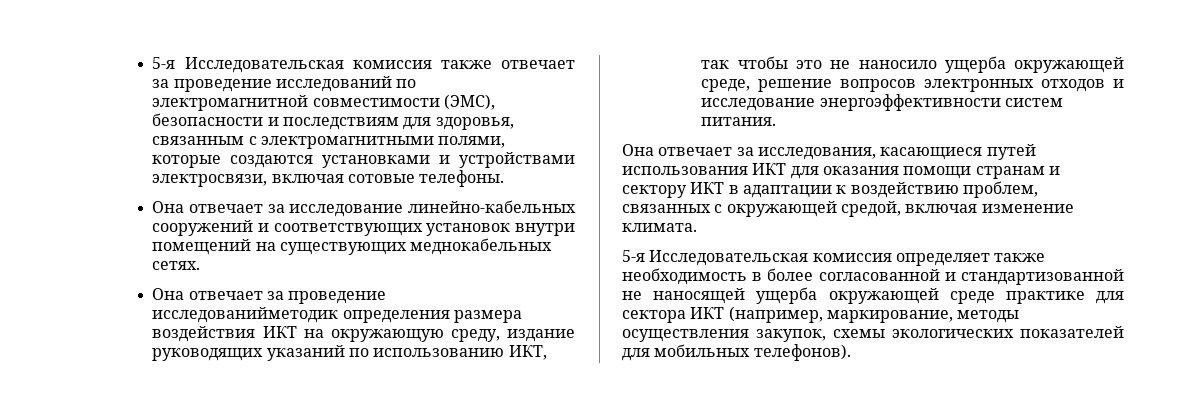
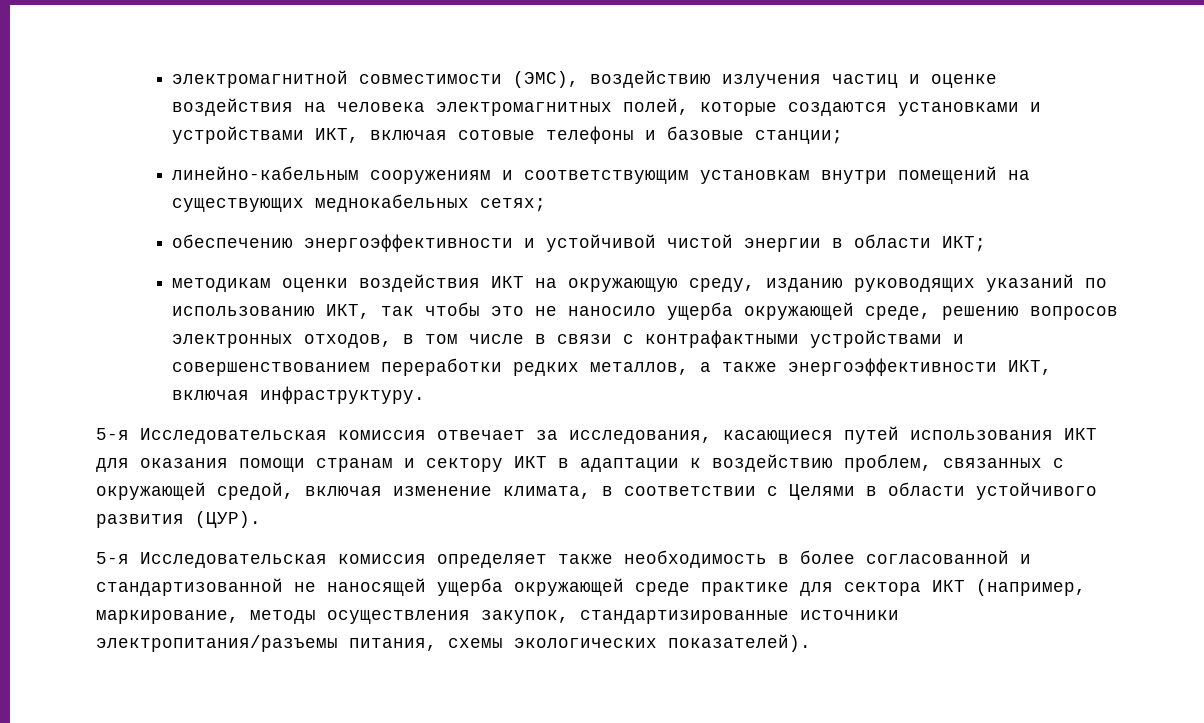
- 5-я Исследовательская комиссия также отвечает за проведение исследований по электромагнитной совместимости (ЭМС), безопасности и последствиям для здоровья, связанным с электромагнитными полями, которые создаются установками и устройствами электросвязи, включая сотовые телефоны.
- Она отвечает за исследование линейно-кабельных сооружений и соответствующих установок внутри помещений на существующих меднокабельных сетях.
- Она отвечает за проведение исследованийметодик определения размера воздействия ИКТ на окружающую среду, издание руководящих указаний по использованию ИКТ, так чтобы это не наносило ущерба окружающей среде, решение вопросов электронных отходов и исследование энергоэффективности систем питания.
- Она отвечает за исследования, касающиеся путей использования ИКТ для оказания помощи странам и сектору ИКТ в адаптации к воздействию проблем, связанных с окружающей средой, включая изменение климата.
+ электромагнитной совместимости (ЭМС), воздействию излучения частиц и оценке воздействия на человека электромагнитных полей, которые создаются установками и устройствами ИКТ, включая сотовые телефоны и базовые станции;
+ линейно-кабельным сооружениям и соответствующим установкам внутри помещений на существующих меднокабельных сетях;
+ обеспечению энергоэффективности и устойчивой чистой энергии в области ИКТ;
+ методикам оценки воздействия ИКТ на окружающую среду, изданию руководящих указаний по использованию ИКТ, так чтобы это не наносило ущерба окружающей среде, решению вопросов электронных отходов, в том числе в связи с контрафактными устройствами и совершенствованием переработки редких металлов, а также энергоэффективности ИКТ, включая инфраструктуру.
+ 5-я Исследовательская комиссия отвечает за исследования, касающиеся путей использования ИКТ для оказания помощи странам и сектору ИКТ в адаптации к воздействию проблем, связанных с окружающей средой, включая изменение климата, в соответствии с Целями в области устойчивого развития (ЦУР).
- 5-я Исследовательская комиссия определяет также необходимость в более согласованной и стандартизованной не наносящей ущерба окружающей среде практике для сектора ИКТ (например, маркирование, методы осуществления закупок, схемы экологических показателей для мобильных телефонов).
+ 5-я Исследовательская комиссия определяет также необходимость в более согласованной и стандартизованной не наносящей ущерба окружающей среде практике для сектора ИКТ (например, маркирование, методы осуществления закупок, стандартизированные источники электропитания/разъемы питания, схемы экологических показателей).

